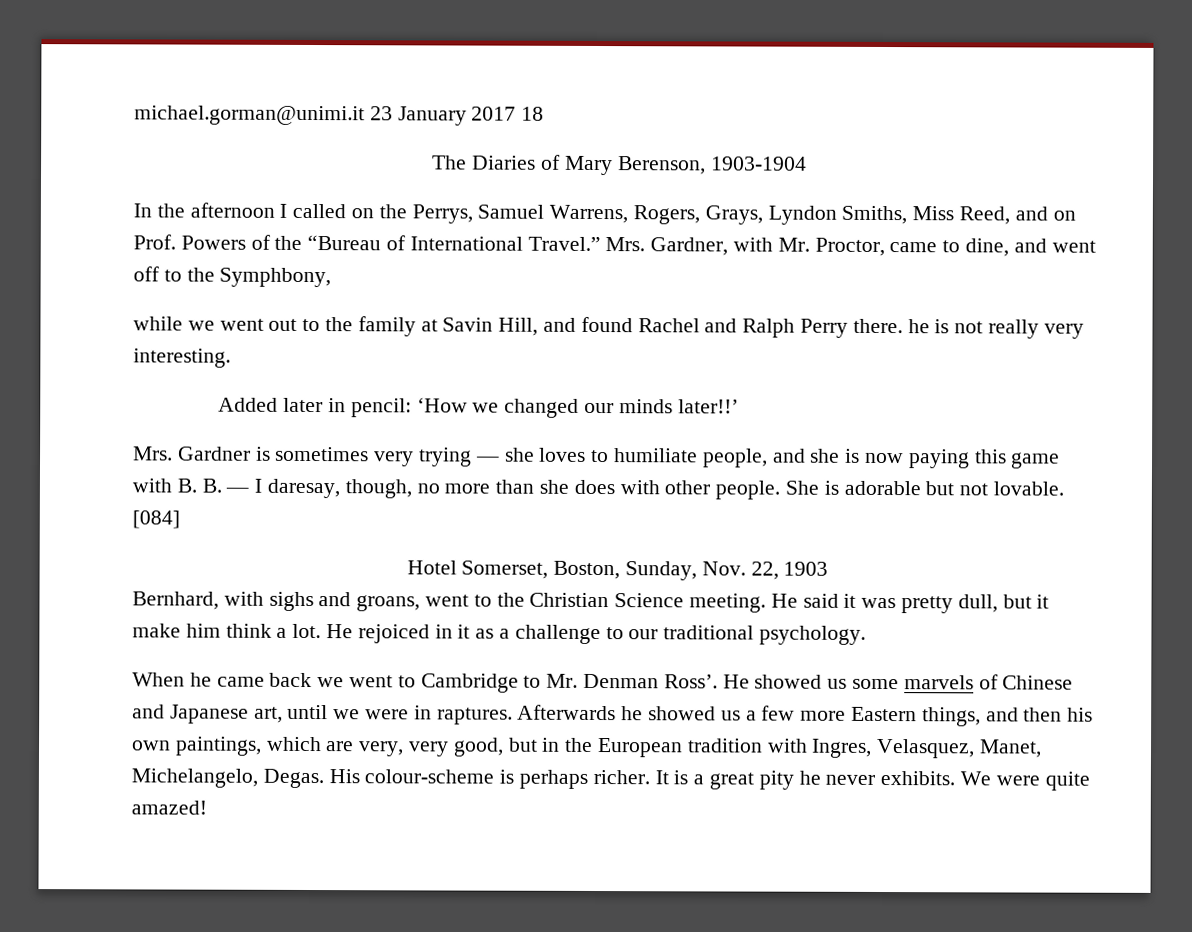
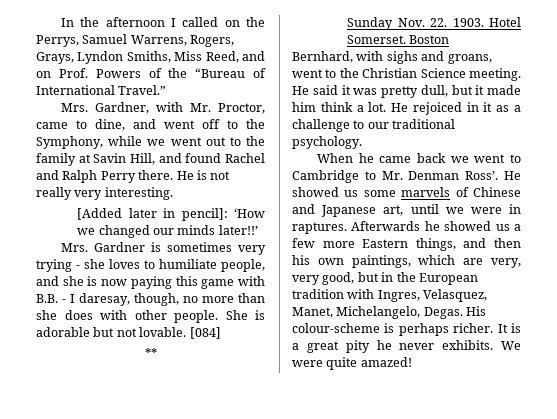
- michael.gorman@unimi.it 23 January 2017 18
- The Diaries of Mary Berenson, 1903-1904
- In the afternoon I called on the Perrys, Samuel Warrens, Rogers, Grays, Lyndon Smiths, Miss Reed, and on Prof. Powers of the “Bureau of International Travel.” Mrs. Gardner, with Mr. Proctor, came to dine, and went off to the Symphbony,
- while we went out to the family at Savin Hill, and found Rachel and Ralph Perry there. he is not really very interesting.
+ In the afternoon I called on the Perrys, Samuel Warrens, Rogers, Grays, Lyndon Smiths, Miss Reed, and on Prof. Powers of the “Bureau of International Travel.”
+ Mrs. Gardner, with Mr. Proctor, came to dine, and went off to the Symphony, while we went out to the family at Savin Hill, and found Rachel and Ralph Perry there. He is not really very interesting.
- Added later in pencil: ‘How we changed our minds later!!’
+ [Added later in pencil]: ‘How we changed our minds later!!’
- Mrs. Gardner is sometimes very trying — she loves to humiliate people, and she is now paying this game with B. B. — I daresay, though, no more than she does with other people.
+ Mrs. Gardner is sometimes very trying - she loves to humiliate people, and she is now paying this game with B.B. - I daresay, though, no more than she does with other people.
- Hotel Somerset, Boston, Sunday, Nov. 22, 1903
+ **
+ Sunday Nov. 22. 1903. Hotel Somerset. Boston
- He said it was pretty dull, but it make him think a lot.
+ He said it was pretty dull, but it made him think a lot.

